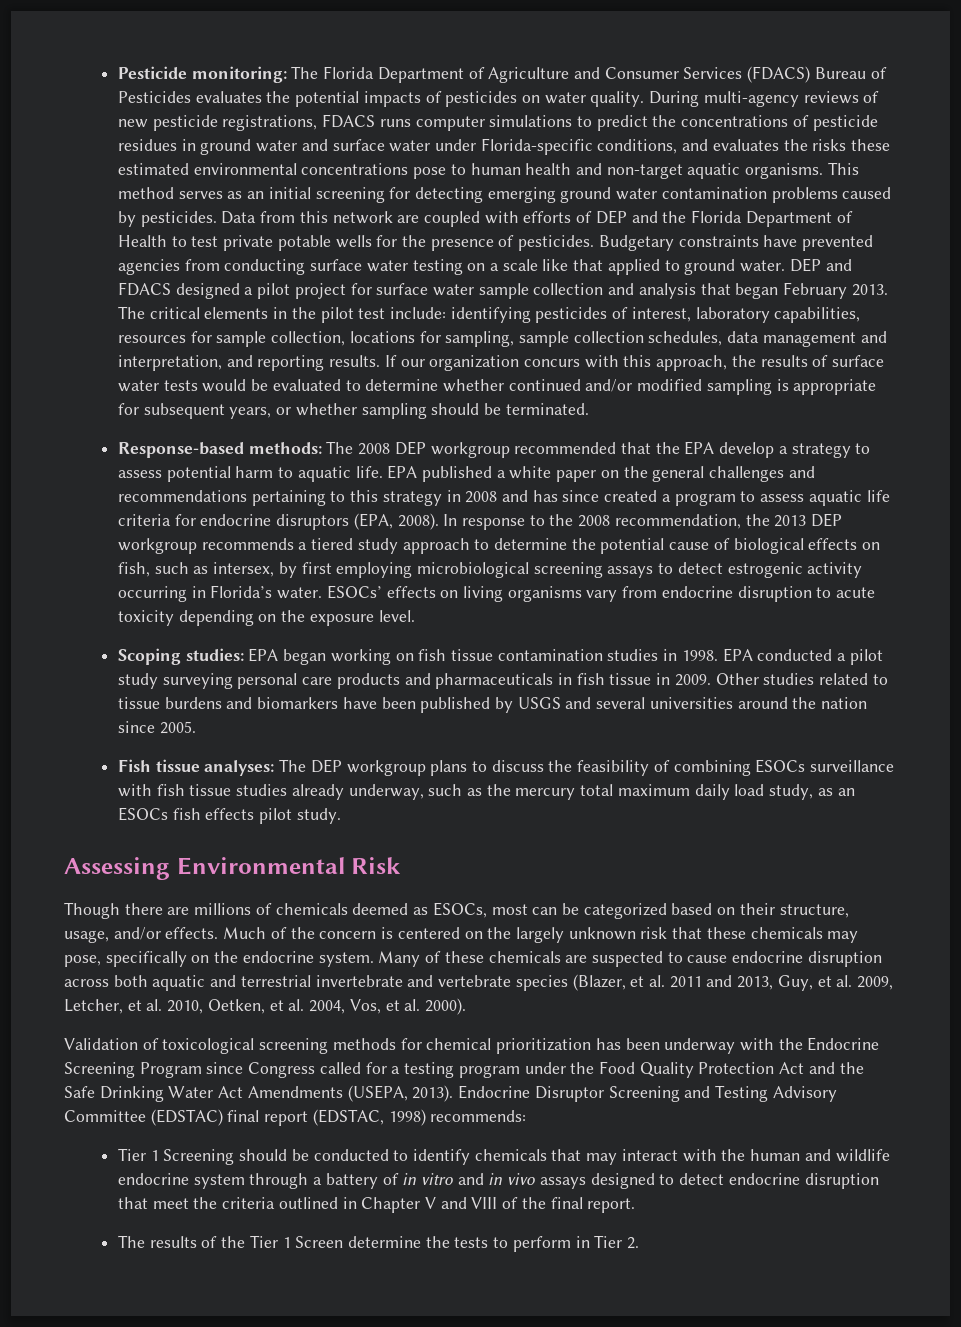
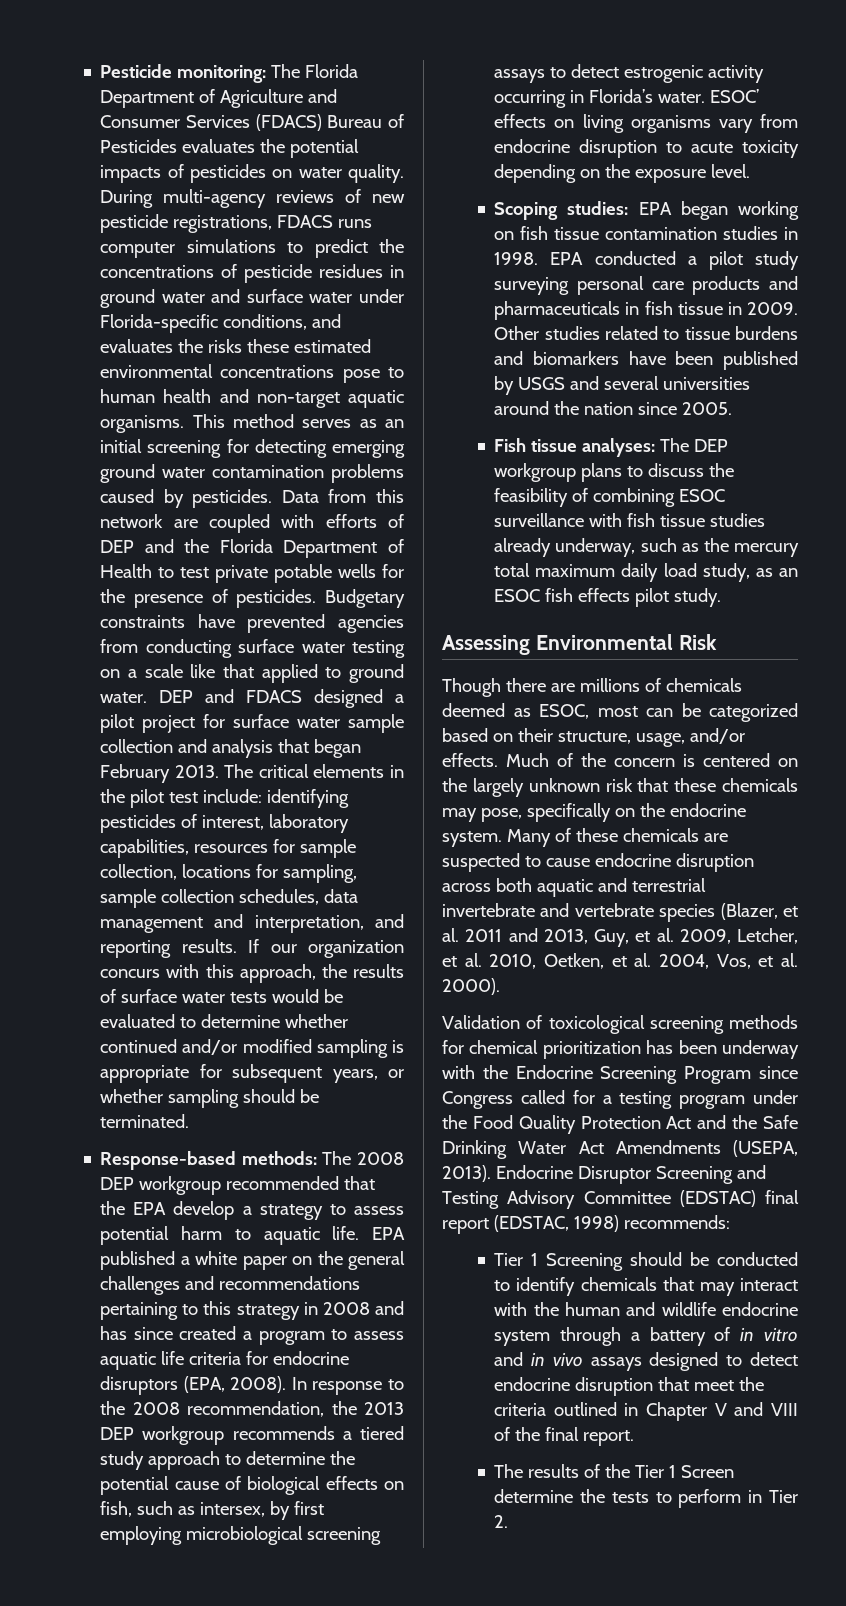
- ESOCs’ effects on living organisms vary from endocrine disruption to acute toxicity depending on the exposure level.
+ ESOC’ effects on living organisms vary from endocrine disruption to acute toxicity depending on the exposure level.
- Fish tissue analyses: The DEP workgroup plans to discuss the feasibility of combining ESOCs surveillance with fish tissue studies already underway, such as the mercury total maximum daily load study, as an ESOCs fish effects pilot study.
+ Fish tissue analyses: The DEP workgroup plans to discuss the feasibility of combining ESOC surveillance with fish tissue studies already underway, such as the mercury total maximum daily load study, as an ESOC fish effects pilot study.
- Though there are millions of chemicals deemed as ESOCs, most can be categorized based on their structure, usage, and/or effects.
+ Though there are millions of chemicals deemed as ESOC, most can be categorized based on their structure, usage, and/or effects.

